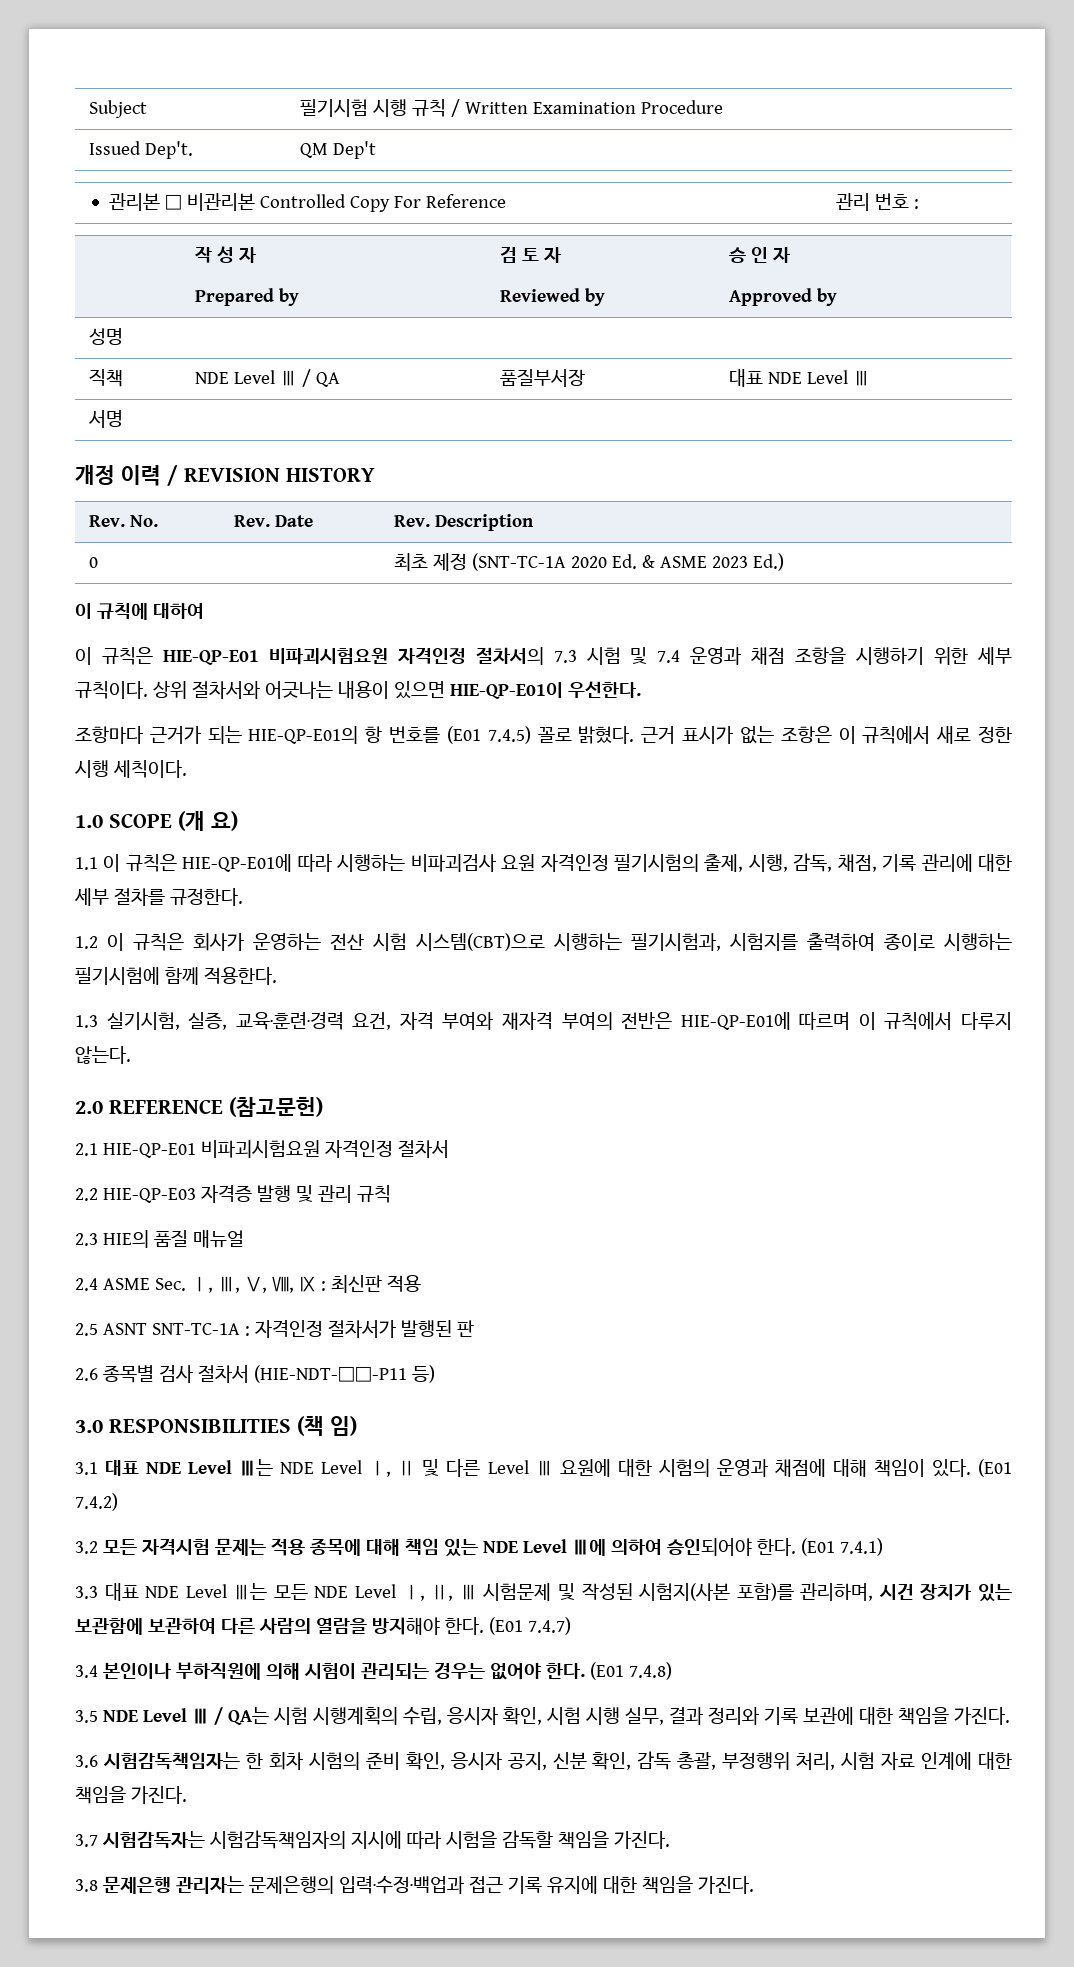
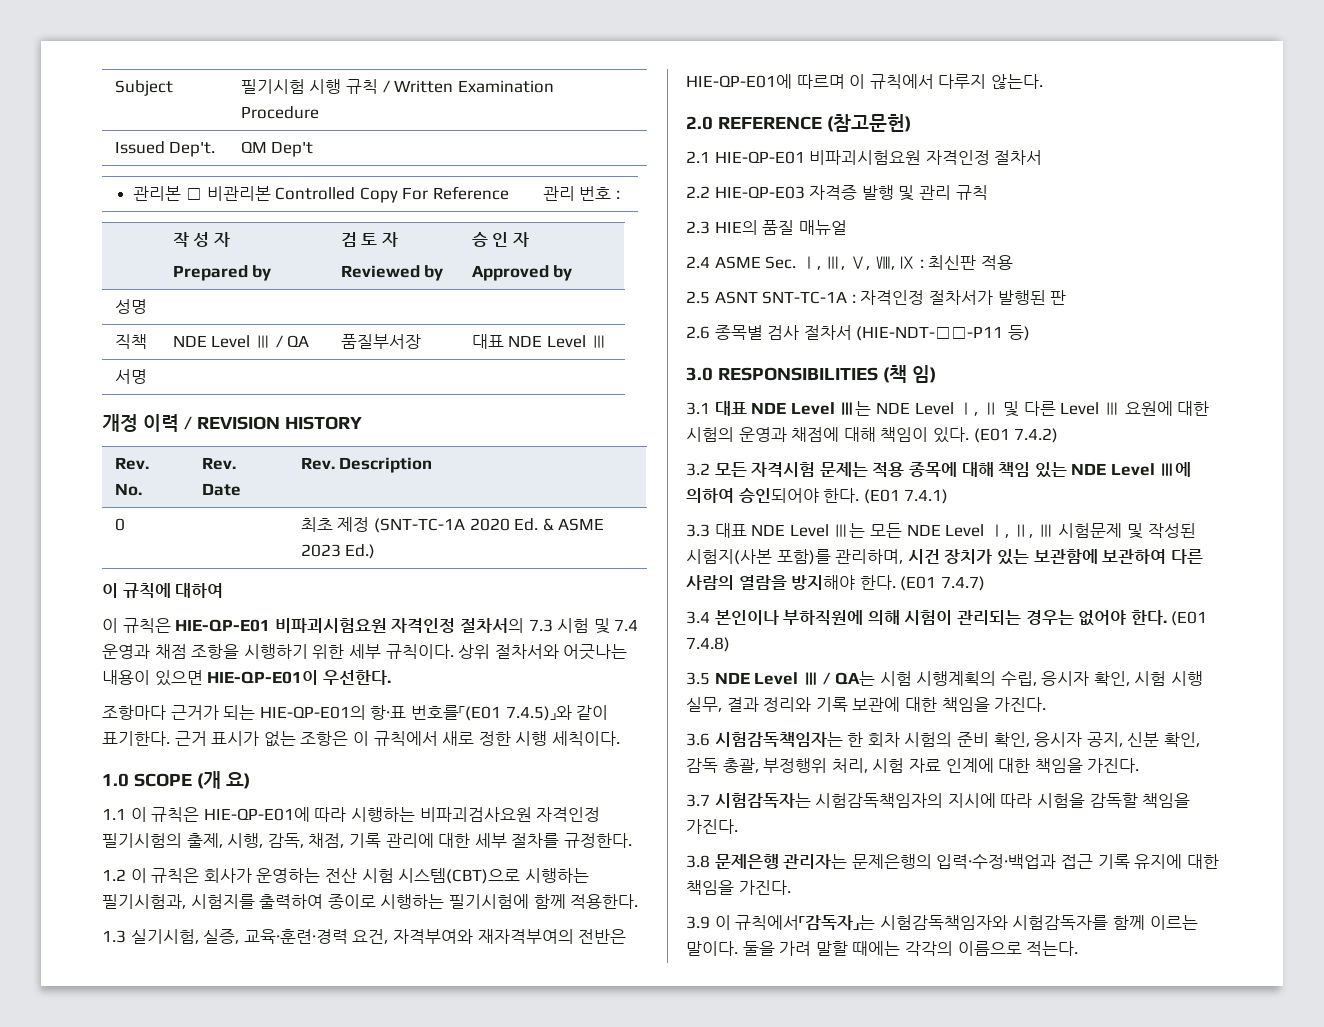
- 조항마다 근거가 되는 HIE-QP-E01의 항 번호를 (E01 7.4.5) 꼴로 밝혔다.
+ 조항마다 근거가 되는 HIE-QP-E01의 항·표 번호를「(E01 7.4.5)」와 같이 표기한다.
- 1.1 이 규칙은 HIE-QP-E01에 따라 시행하는 비파괴검사 요원 자격인정 필기시험의 출제, 시행, 감독, 채점, 기록 관리에 대한 세부 절차를 규정한다.
+ 1.1 이 규칙은 HIE-QP-E01에 따라 시행하는 비파괴검사요원 자격인정 필기시험의 출제, 시행, 감독, 채점, 기록 관리에 대한 세부 절차를 규정한다.
- 1.3 실기시험, 실증, 교육·훈련·경력 요건, 자격 부여와 재자격 부여의 전반은 HIE-QP-E01에 따르며 이 규칙에서 다루지 않는다.
+ 1.3 실기시험, 실증, 교육·훈련·경력 요건, 자격부여와 재자격부여의 전반은 HIE-QP-E01에 따르며 이 규칙에서 다루지 않는다.
+ 3.9 이 규칙에서「감독자」는 시험감독책임자와 시험감독자를 함께 이르는 말이다. 둘을 가려 말할 때에는 각각의 이름으로 적는다.

